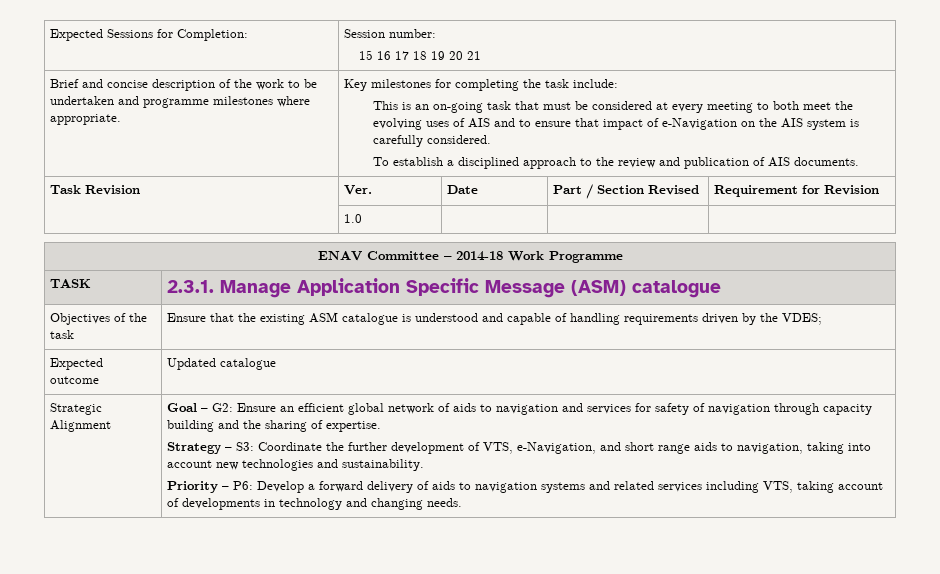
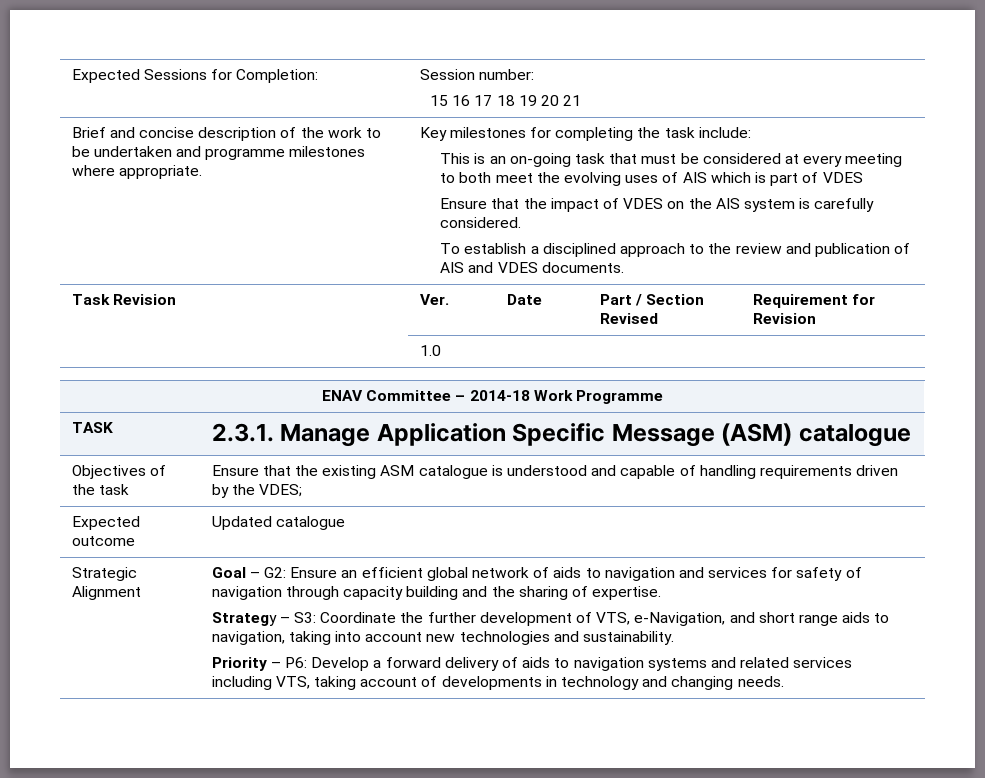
- This is an on-going task that must be considered at every meeting to both meet the evolving uses of AIS and to ensure that impact of e-Navigation on the AIS system is carefully considered.
+ This is an on-going task that must be considered at every meeting to both meet the evolving uses of AIS which is part of VDES
+ Ensure that the impact of VDES on the AIS system is carefully considered.
- To establish a disciplined approach to the review and publication of AIS documents.
+ To establish a disciplined approach to the review and publication of AIS and VDES documents.

